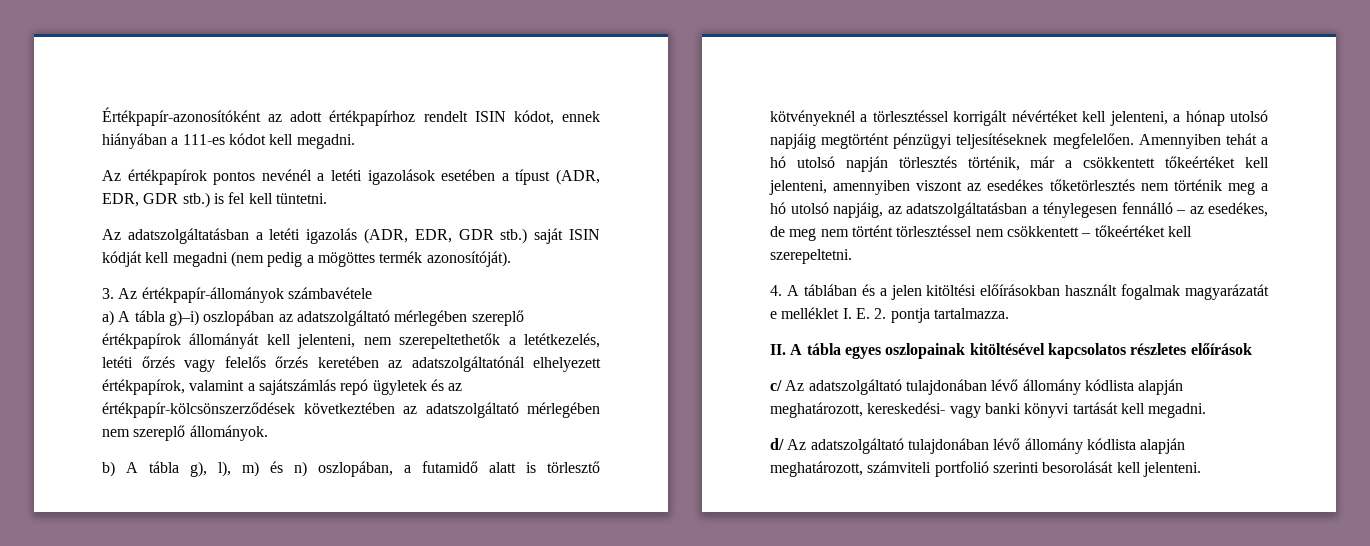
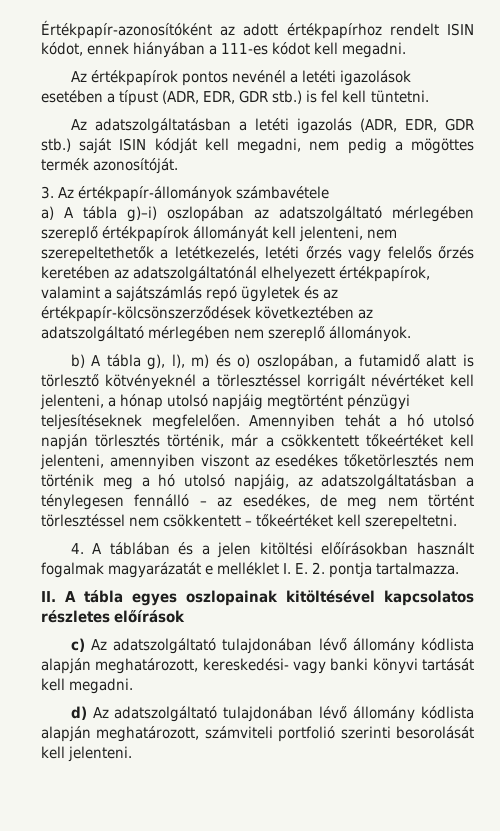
- Az adatszolgáltatásban a letéti igazolás (ADR, EDR, GDR stb.) saját ISIN kódját kell megadni (nem pedig a mögöttes termék azonosítóját).
+ Az adatszolgáltatásban a letéti igazolás (ADR, EDR, GDR stb.) saját ISIN kódját kell megadni, nem pedig a mögöttes termék azonosítóját.
- b) A tábla g), l), m) és n) oszlopában, a futamidő alatt is törlesztő kötvényeknél a törlesztéssel korrigált névértéket kell jelenteni, a hónap utolsó napjáig megtörtént pénzügyi teljesítéseknek megfelelően.
+ b) A tábla g), l), m) és o) oszlopában, a futamidő alatt is törlesztő kötvényeknél a törlesztéssel korrigált névértéket kell jelenteni, a hónap utolsó napjáig megtörtént pénzügyi teljesítéseknek megfelelően.
- c/ Az adatszolgáltató tulajdonában lévő állomány kódlista alapján meghatározott, kereskedési- vagy banki könyvi tartását kell megadni.
+ c) Az adatszolgáltató tulajdonában lévő állomány kódlista alapján meghatározott, kereskedési- vagy banki könyvi tartását kell megadni.
- d/ Az adatszolgáltató tulajdonában lévő állomány kódlista alapján meghatározott, számviteli portfolió szerinti besorolását kell jelenteni.
+ d) Az adatszolgáltató tulajdonában lévő állomány kódlista alapján meghatározott, számviteli portfolió szerinti besorolását kell jelenteni.

